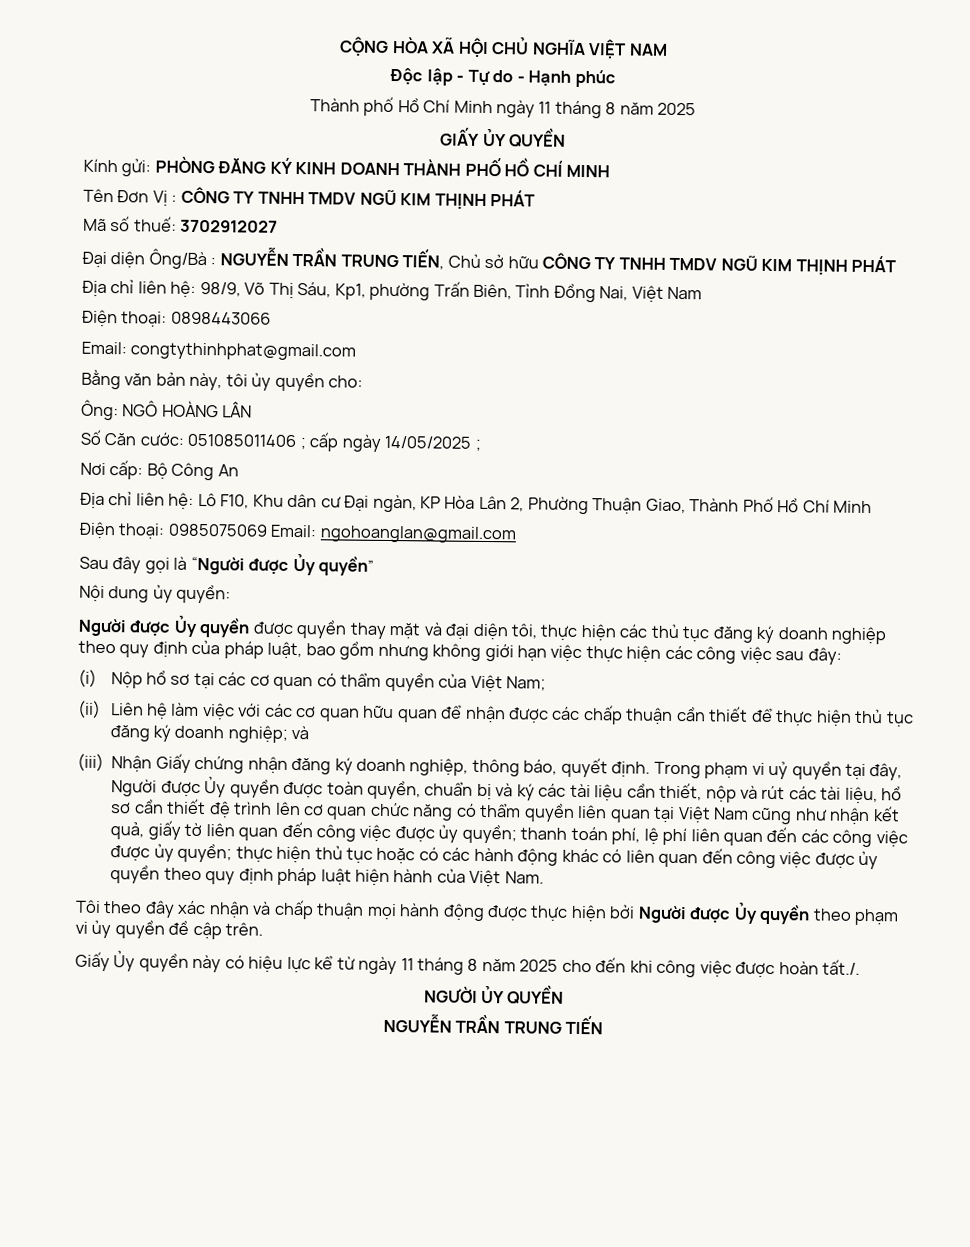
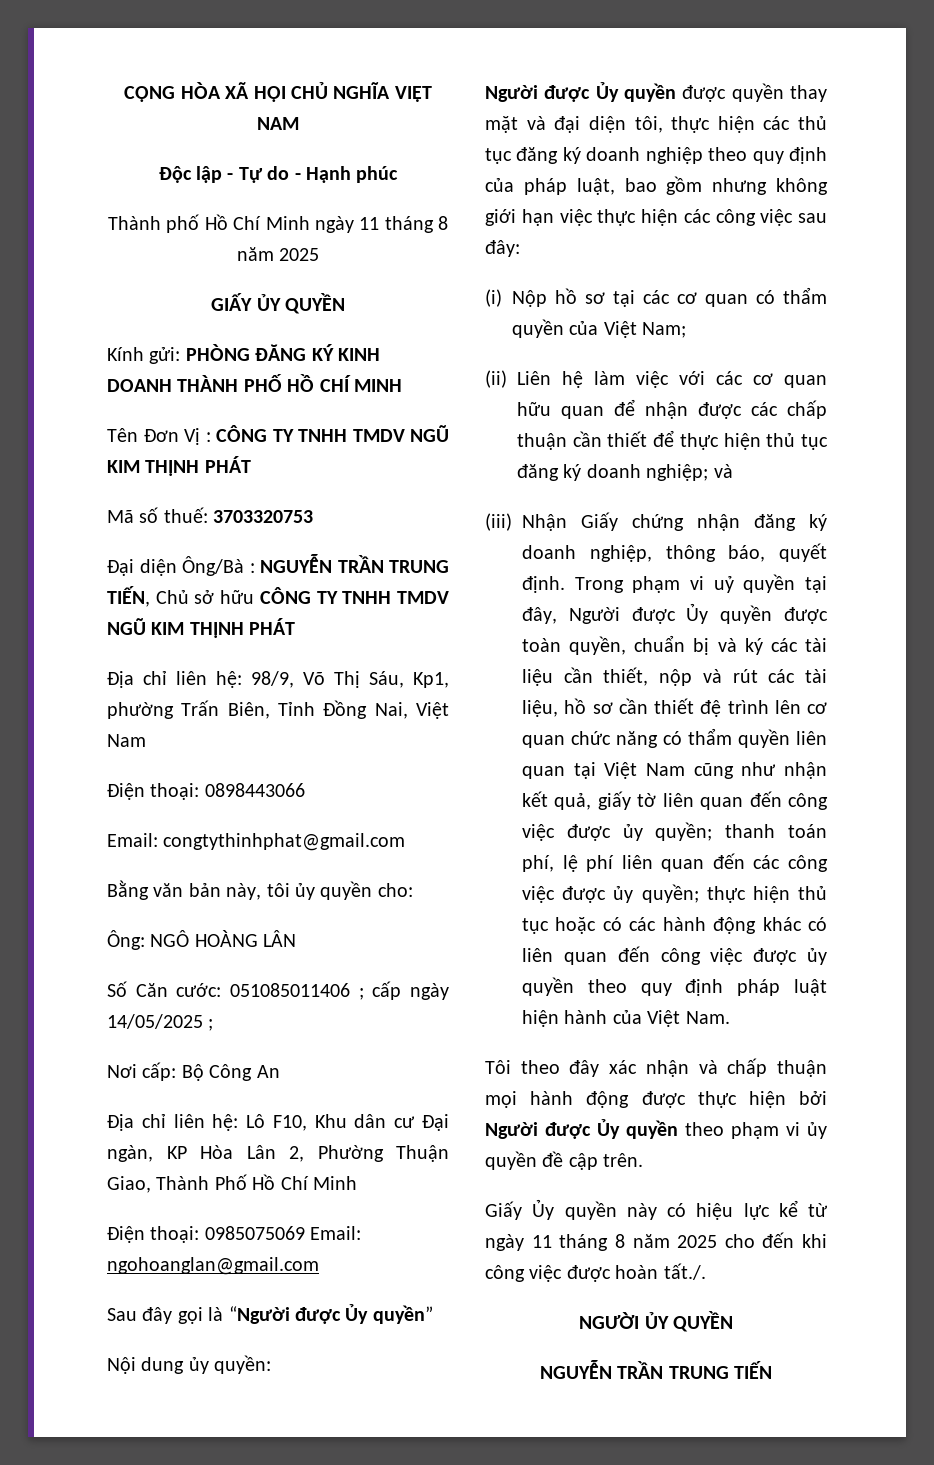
- Mã số thuế: 3702912027
+ Mã số thuế: 3703320753

